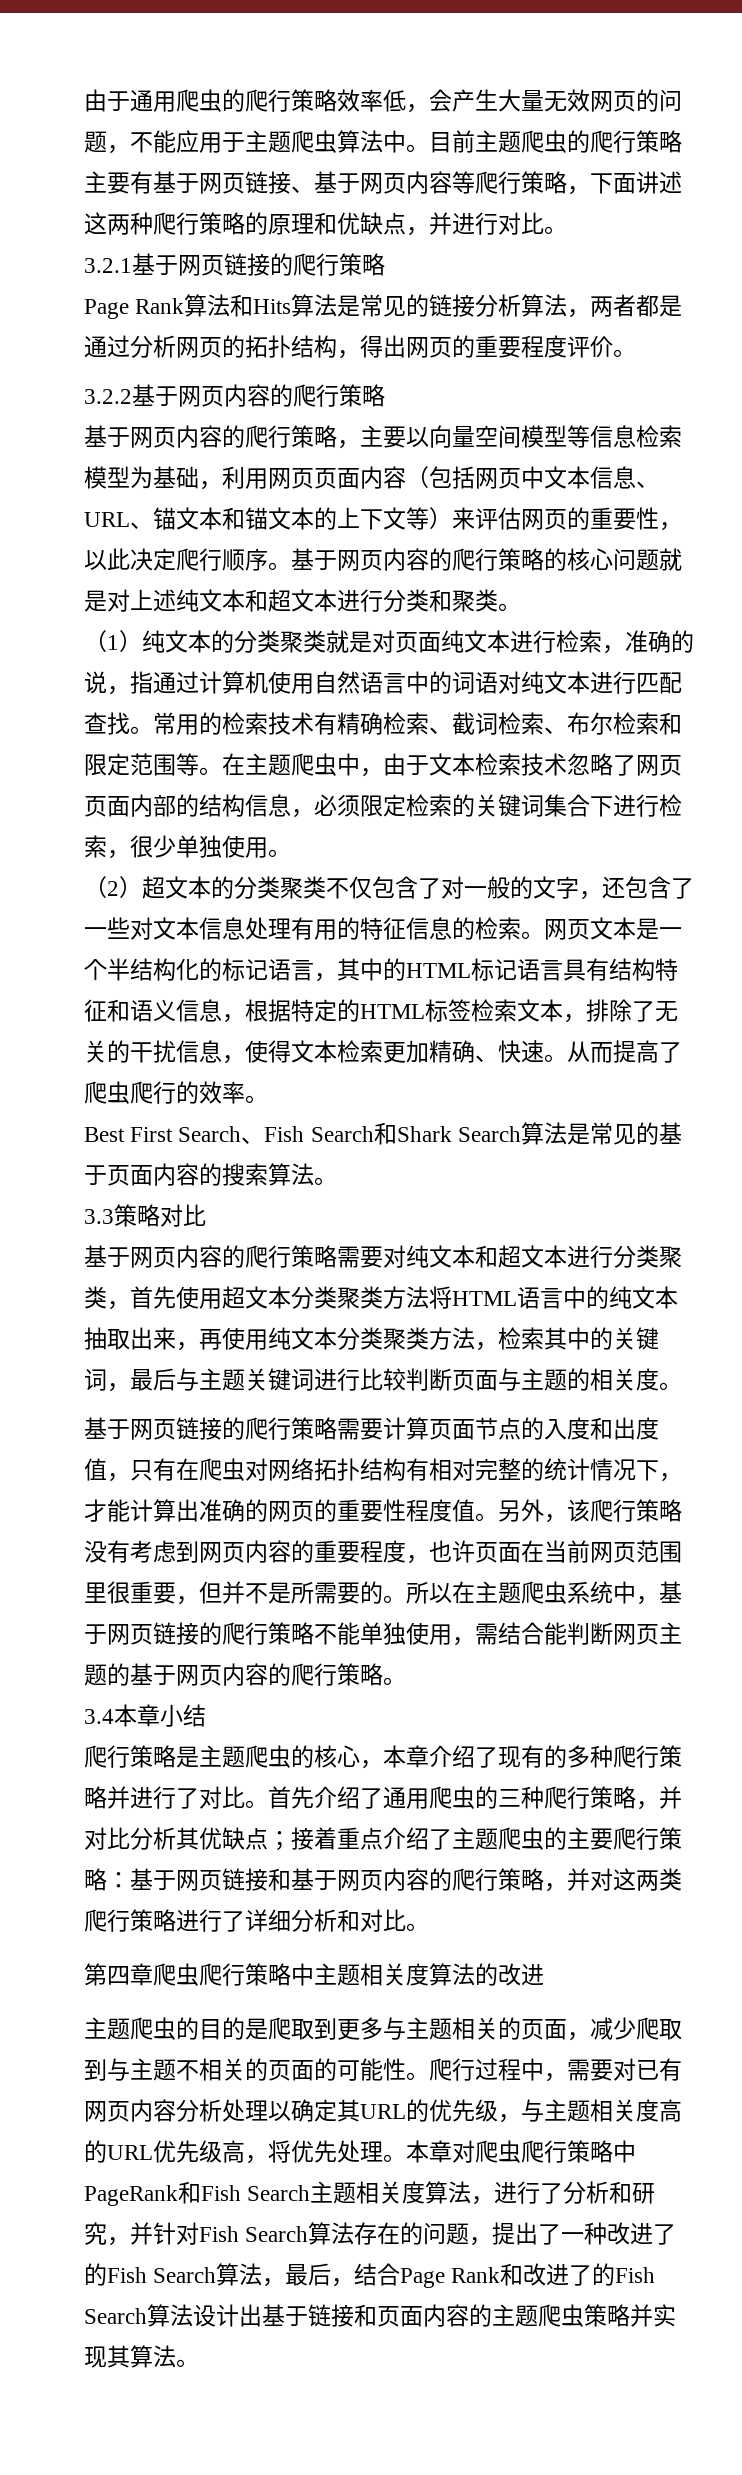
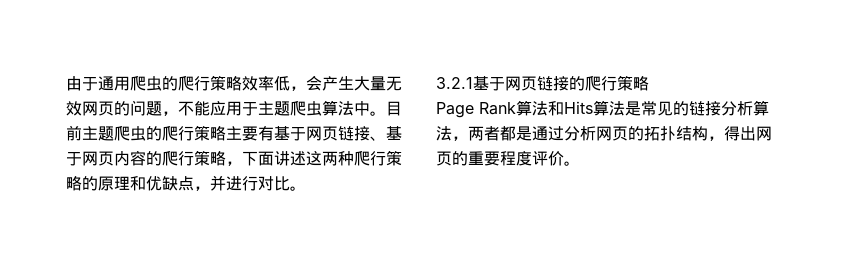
- 目前主题爬虫的爬行策略主要有基于网页链接、基于网页内容等爬行策略，下面讲述这两种爬行策略的原理和优缺点，并进行对比。
+ 目前主题爬虫的爬行策略主要有基于网页链接、基于网页内容的爬行策略，下面讲述这两种爬行策略的原理和优缺点，并进行对比。
- 3.2.2基于网页内容的爬行策略
- 基于网页内容的爬行策略，主要以向量空间模型等信息检索模型为基础，利用网页页面内容（包括网页中文本信息、URL、锚文本和锚文本的上下文等）来评估网页的重要性，以此决定爬行顺序。基于网页内容的爬行策略的核心问题就是对上述纯文本和超文本进行分类和聚类。
- （1）纯文本的分类聚类就是对页面纯文本进行检索，准确的说，指通过计算机使用自然语言中的词语对纯文本进行匹配查找。常用的检索技术有精确检索、截词检索、布尔检索和限定范围等。在主题爬虫中，由于文本检索技术忽略了网页页面内部的结构信息，必须限定检索的关键词集合下进行检索，很少单独使用。
- （2）超文本的分类聚类不仅包含了对一般的文字，还包含了一些对文本信息处理有用的特征信息的检索。网页文本是一个半结构化的标记语言，其中的HTML标记语言具有结构特征和语义信息，根据特定的HTML标签检索文本，排除了无关的干扰信息，使得文本检索更加精确、快速。从而提高了爬虫爬行的效率。
- Best First Search、Fish Search和Shark Search算法是常见的基于页面内容的搜索算法。
- 3.3策略对比
- 基于网页内容的爬行策略需要对纯文本和超文本进行分类聚类，首先使用超文本分类聚类方法将HTML语言中的纯文本抽取出来，再使用纯文本分类聚类方法，检索其中的关键词，最后与主题关键词进行比较判断页面与主题的相关度。
- 基于网页链接的爬行策略需要计算页面节点的入度和出度值，只有在爬虫对网络拓扑结构有相对完整的统计情况下，才能计算出准确的网页的重要性程度值。另外，该爬行策略没有考虑到网页内容的重要程度，也许页面在当前网页范围里很重要，但并不是所需要的。所以在主题爬虫系统中，基于网页链接的爬行策略不能单独使用，需结合能判断网页主题的基于网页内容的爬行策略。
- 3.4本章小结
- 爬行策略是主题爬虫的核心，本章介绍了现有的多种爬行策略并进行了对比。首先介绍了通用爬虫的三种爬行策略，并对比分析其优缺点；接着重点介绍了主题爬虫的主要爬行策略：基于网页链接和基于网页内容的爬行策略，并对这两类爬行策略进行了详细分析和对比。
- 第四章爬虫爬行策略中主题相关度算法的改进
- 主题爬虫的目的是爬取到更多与主题相关的页面，减少爬取到与主题不相关的页面的可能性。爬行过程中，需要对已有网页内容分析处理以确定其URL的优先级，与主题相关度高的URL优先级高，将优先处理。本章对爬虫爬行策略中PageRank和Fish Search主题相关度算法，进行了分析和研究，并针对Fish Search算法存在的问题，提出了一种改进了的Fish Search算法，最后，结合Page Rank和改进了的Fish Search算法设计出基于链接和页面内容的主题爬虫策略并实现其算法。

